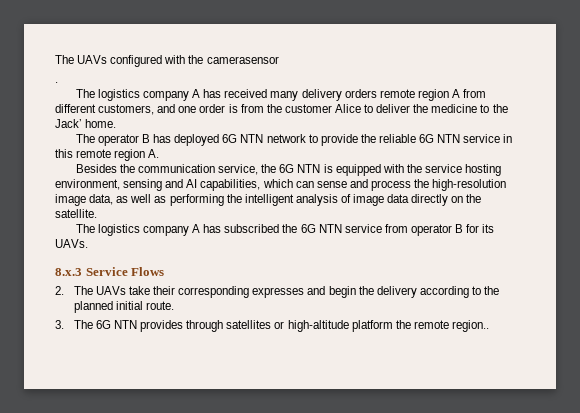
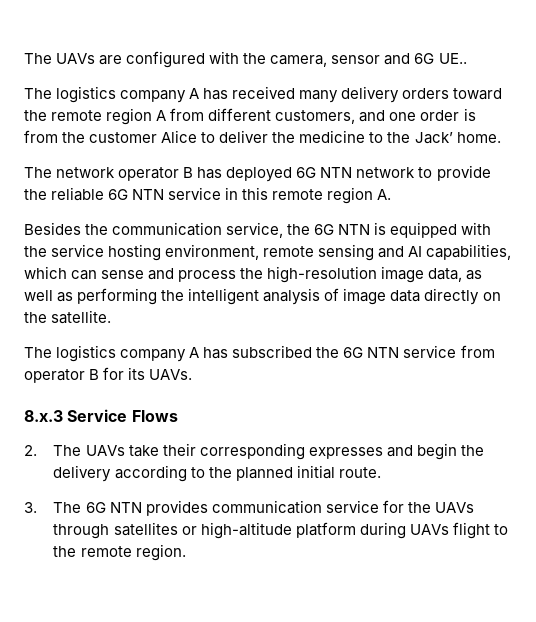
- The UAVs configured with the camerasensor
- .
+ The UAVs are configured with the camera, sensor and 6G UE..
- The logistics company A has received many delivery orders remote region A from different customers, and one order is from the customer Alice to deliver the medicine to the Jack’ home.
+ The logistics company A has received many delivery orders toward the remote region A from different customers, and one order is from the customer Alice to deliver the medicine to the Jack’ home.
- The operator B has deployed 6G NTN network to provide the reliable 6G NTN service in this remote region A.
+ The network operator B has deployed 6G NTN network to provide the reliable 6G NTN service in this remote region A.
- Besides the communication service, the 6G NTN is equipped with the service hosting environment, sensing and AI capabilities, which can sense and process the high-resolution image data, as well as performing the intelligent analysis of image data directly on the satellite.
+ Besides the communication service, the 6G NTN is equipped with the service hosting environment, remote sensing and AI capabilities, which can sense and process the high-resolution image data, as well as performing the intelligent analysis of image data directly on the satellite.
- 3. The 6G NTN provides through satellites or high-altitude platform the remote region..
+ 3. The 6G NTN provides communication service for the UAVs through satellites or high-altitude platform during UAVs flight to the remote region.

